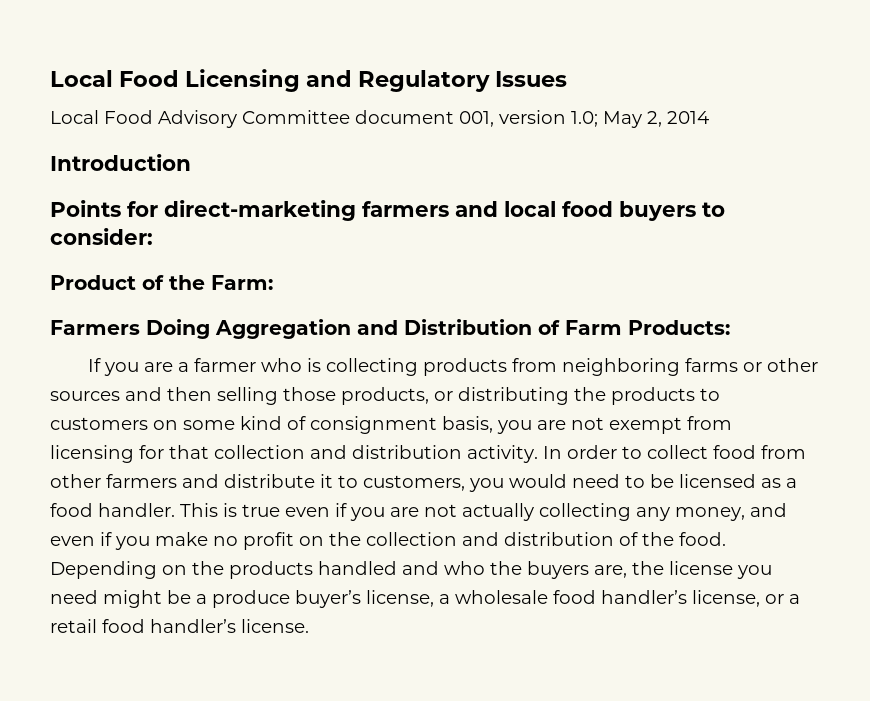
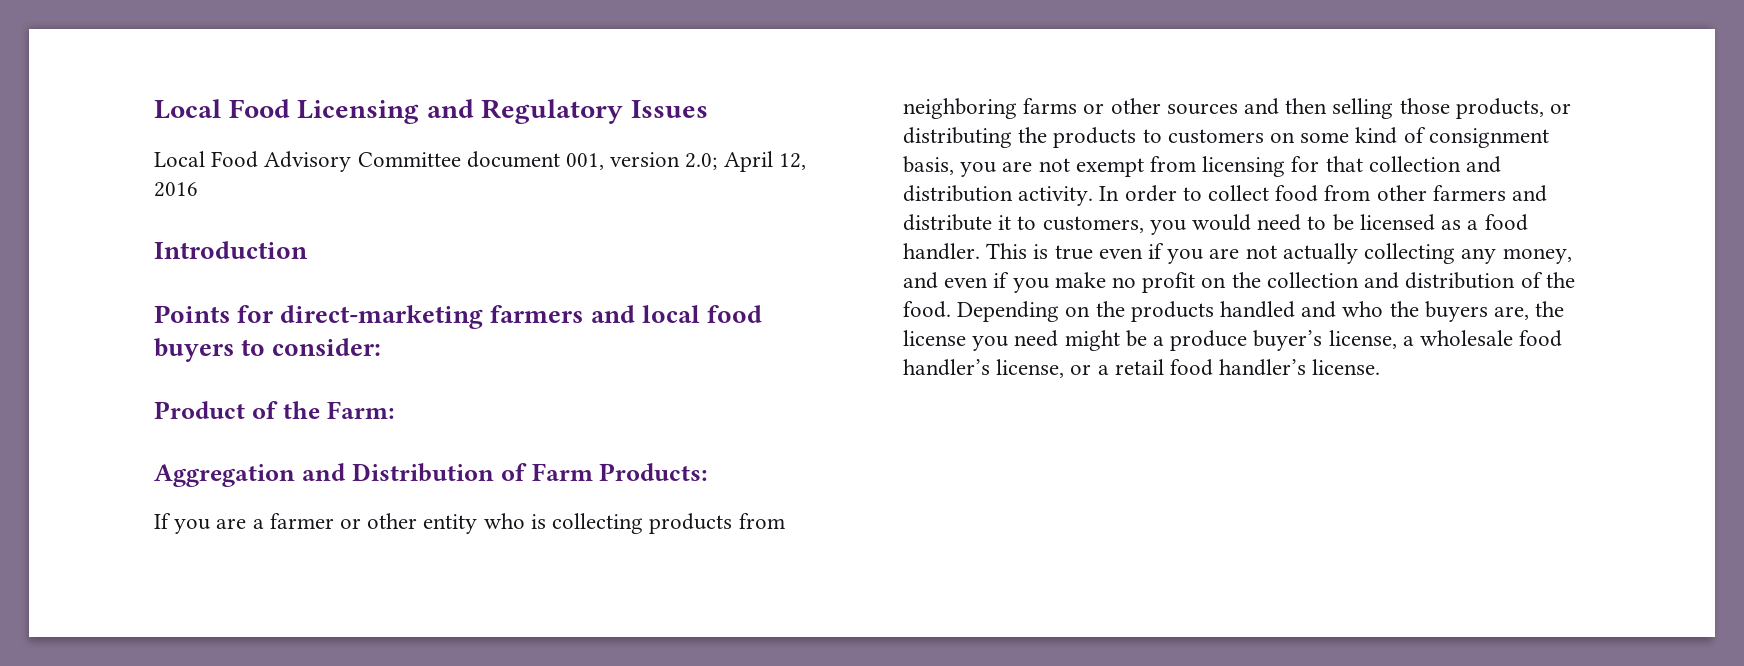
- Local Food Advisory Committee document 001, version 1.0; May 2, 2014
+ Local Food Advisory Committee document 001, version 2.0; April 12, 2016
- Farmers Doing Aggregation and Distribution of Farm Products:
+ Aggregation and Distribution of Farm Products:
- If you are a farmer who is collecting products from neighboring farms or other sources and then selling those products, or distributing the products to customers on some kind of consignment basis, you are not exempt from licensing for that collection and distribution activity.
+ If you are a farmer or other entity who is collecting products from neighboring farms or other sources and then selling those products, or distributing the products to customers on some kind of consignment basis, you are not exempt from licensing for that collection and distribution activity.

